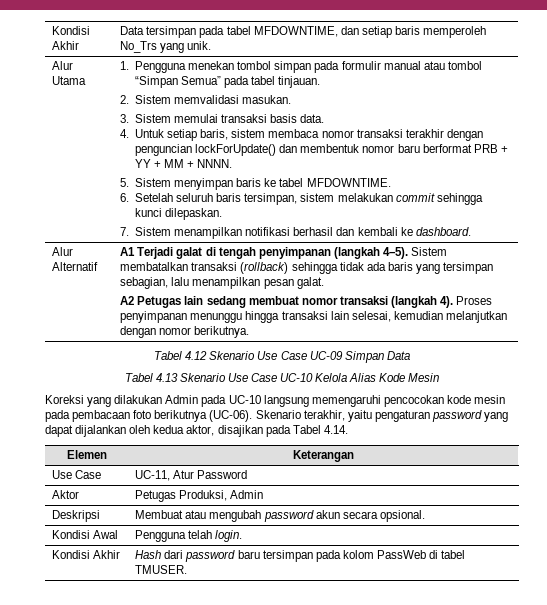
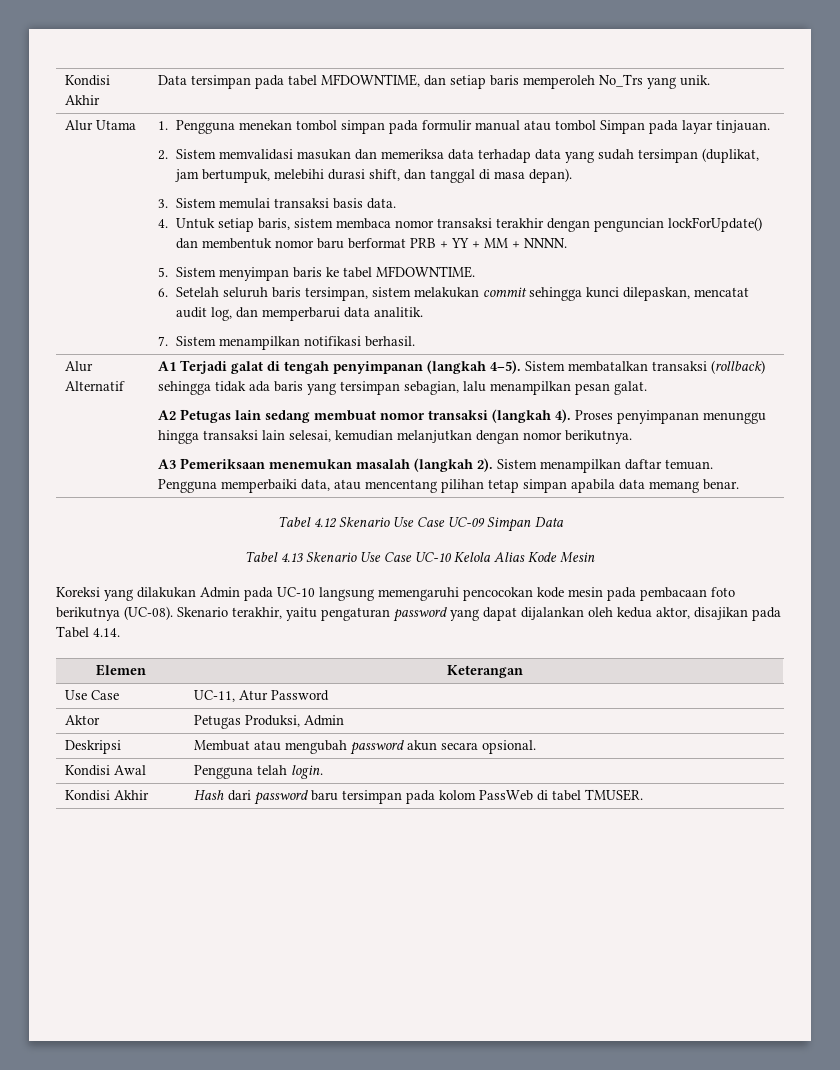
- 1. Pengguna menekan tombol simpan pada formulir manual atau tombol “Simpan Semua” pada tabel tinjauan.
+ 1. Pengguna menekan tombol simpan pada formulir manual atau tombol Simpan pada layar tinjauan.
- 2. Sistem memvalidasi masukan.
+ 2. Sistem memvalidasi masukan dan memeriksa data terhadap data yang sudah tersimpan (duplikat, jam bertumpuk, melebihi durasi shift, dan tanggal di masa depan).
- 6. Setelah seluruh baris tersimpan, sistem melakukan commit sehingga kunci dilepaskan.
+ 6. Setelah seluruh baris tersimpan, sistem melakukan commit sehingga kunci dilepaskan, mencatat audit log, dan memperbarui data analitik.
- 7. Sistem menampilkan notifikasi berhasil dan kembali ke dashboard.
+ 7. Sistem menampilkan notifikasi berhasil.
+ A3 Pemeriksaan menemukan masalah (langkah 2). Sistem menampilkan daftar temuan. Pengguna memperbaiki data, atau mencentang pilihan tetap simpan apabila data memang benar.
- Koreksi yang dilakukan Admin pada UC-10 langsung memengaruhi pencocokan kode mesin pada pembacaan foto berikutnya (UC-06).
+ Koreksi yang dilakukan Admin pada UC-10 langsung memengaruhi pencocokan kode mesin pada pembacaan foto berikutnya (UC-08).

